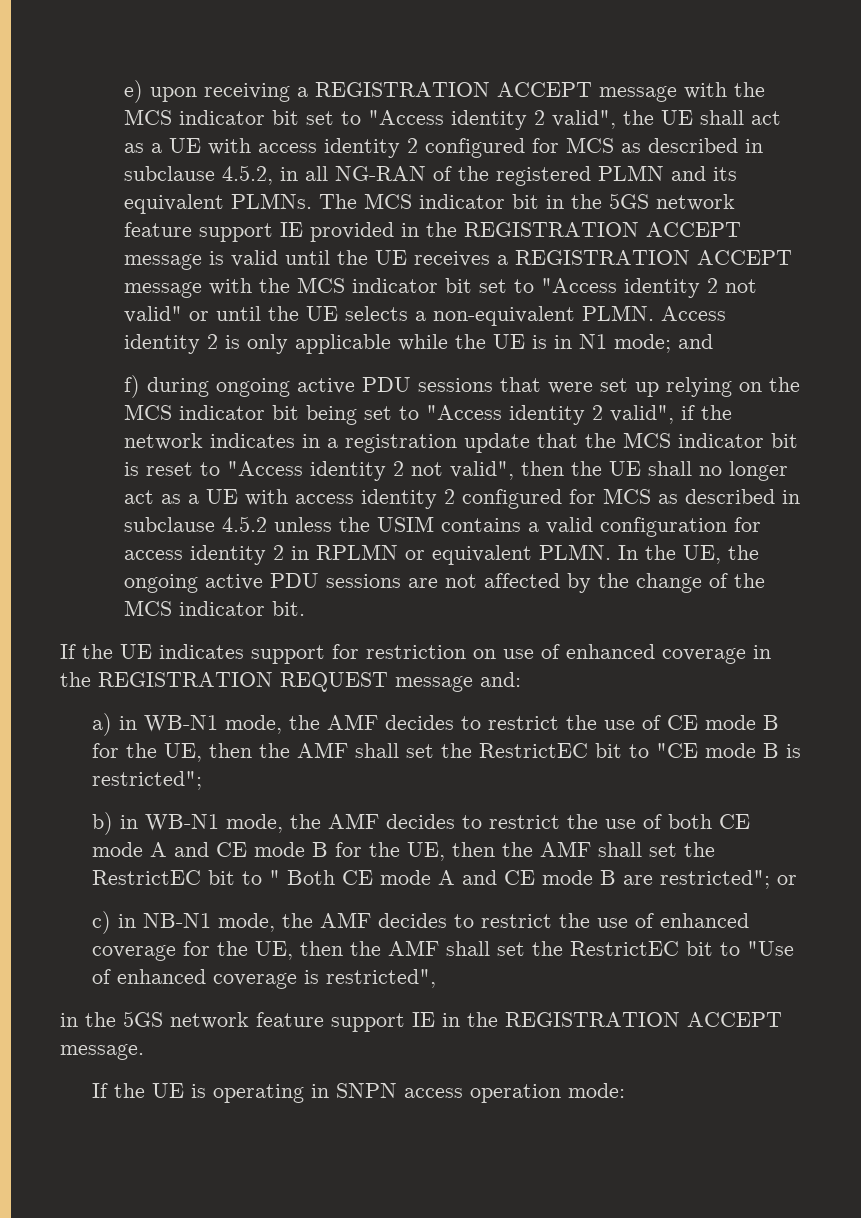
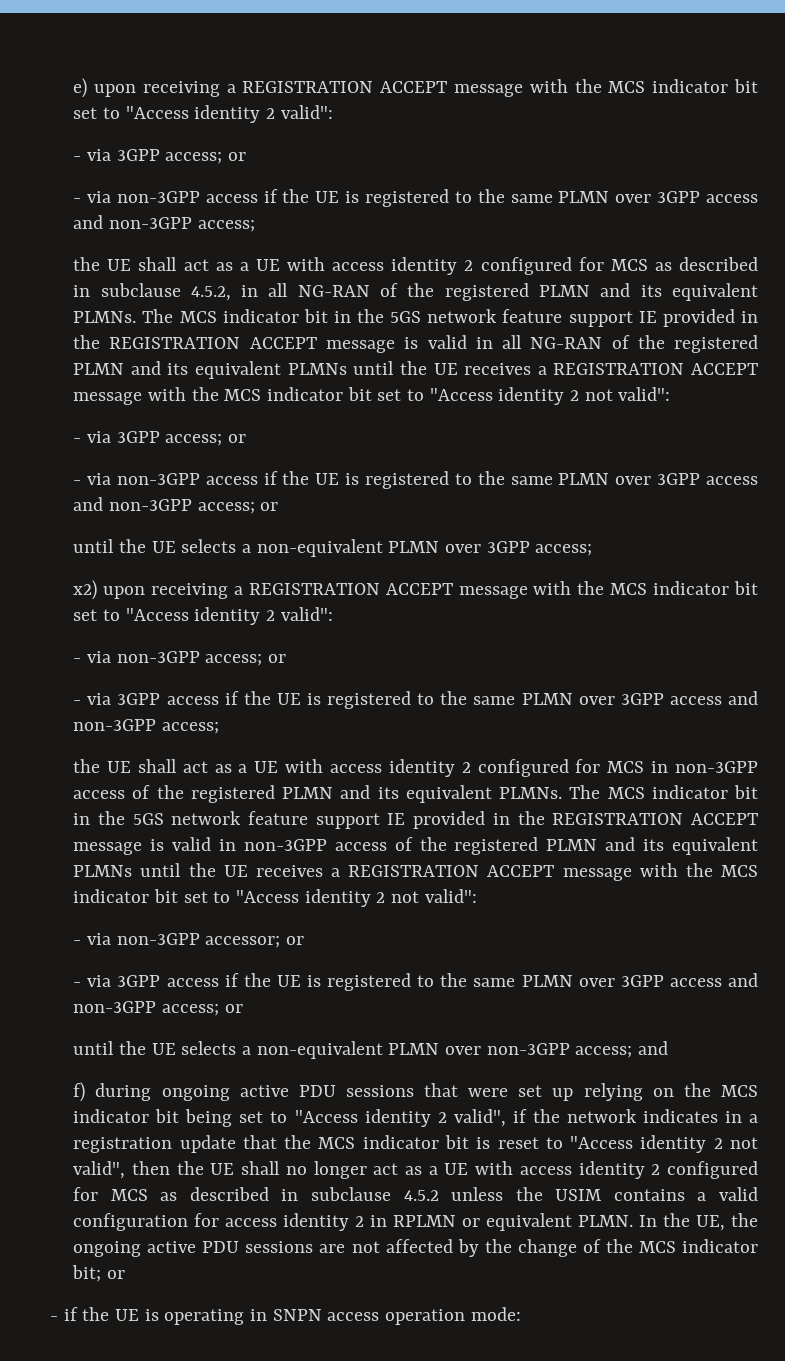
- e) upon receiving a REGISTRATION ACCEPT message with the MCS indicator bit set to "Access identity 2 valid", the UE shall act as a UE with access identity 2 configured for MCS as described in subclause 4.5.2, in all NG-RAN of the registered PLMN and its equivalent PLMNs.
+ e) upon receiving a REGISTRATION ACCEPT message with the MCS indicator bit set to "Access identity 2 valid":
+ - via 3GPP access; or
+ - via non-3GPP access if the UE is registered to the same PLMN over 3GPP access and non-3GPP access;
+ the UE shall act as a UE with access identity 2 configured for MCS as described in subclause 4.5.2, in all NG-RAN of the registered PLMN and its equivalent PLMNs.
- The MCS indicator bit in the 5GS network feature support IE provided in the REGISTRATION ACCEPT message is valid until the UE receives a REGISTRATION ACCEPT message with the MCS indicator bit set to "Access identity 2 not valid" or until the UE selects a non-equivalent PLMN. Access identity 2 is only applicable while the UE is in N1 mode; and
+ The MCS indicator bit in the 5GS network feature support IE provided in the REGISTRATION ACCEPT message is valid in all NG-RAN of the registered PLMN and its equivalent PLMNs until the UE receives a REGISTRATION ACCEPT message with the MCS indicator bit set to "Access identity 2 not valid":
+ - via 3GPP access; or
+ - via non-3GPP access if the UE is registered to the same PLMN over 3GPP access and non-3GPP access; or
+ until the UE selects a non-equivalent PLMN over 3GPP access;
+ x2) upon receiving a REGISTRATION ACCEPT message with the MCS indicator bit set to "Access identity 2 valid":
+ - via non-3GPP access; or
+ - via 3GPP access if the UE is registered to the same PLMN over 3GPP access and non-3GPP access;
+ the UE shall act as a UE with access identity 2 configured for MCS in non-3GPP access of the registered PLMN and its equivalent PLMNs. The MCS indicator bit in the 5GS network feature support IE provided in the REGISTRATION ACCEPT message is valid in non-3GPP access of the registered PLMN and its equivalent PLMNs until the UE receives a REGISTRATION ACCEPT message with the MCS indicator bit set to "Access identity 2 not valid":
+ - via non-3GPP accessor; or
+ - via 3GPP access if the UE is registered to the same PLMN over 3GPP access and non-3GPP access; or
+ until the UE selects a non-equivalent PLMN over non-3GPP access; and
- In the UE, the ongoing active PDU sessions are not affected by the change of the MCS indicator bit.
- If the UE indicates support for restriction on use of enhanced coverage in the REGISTRATION REQUEST message and:
- a) in WB-N1 mode, the AMF decides to restrict the use of CE mode B for the UE, then the AMF shall set the RestrictEC bit to "CE mode B is restricted";
- b) in WB-N1 mode, the AMF decides to restrict the use of both CE mode A and CE mode B for the UE, then the AMF shall set the RestrictEC bit to " Both CE mode A and CE mode B are restricted"; or
- c) in NB-N1 mode, the AMF decides to restrict the use of enhanced coverage for the UE, then the AMF shall set the RestrictEC bit to "Use of enhanced coverage is restricted",
- in the 5GS network feature support IE in the REGISTRATION ACCEPT message.
- If the UE is operating in SNPN access operation mode:
+ In the UE, the ongoing active PDU sessions are not affected by the change of the MCS indicator bit; or
+ - if the UE is operating in SNPN access operation mode:

